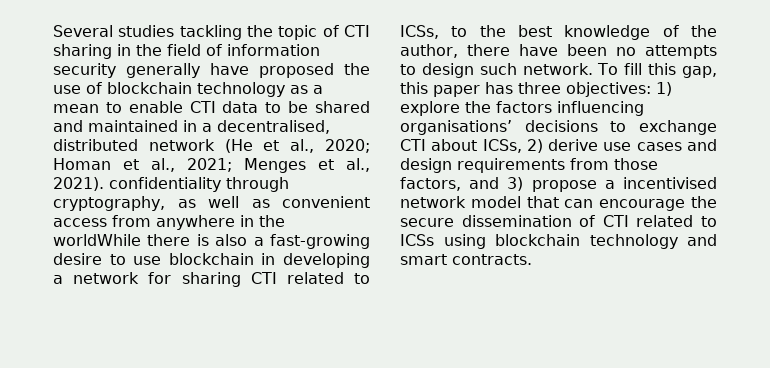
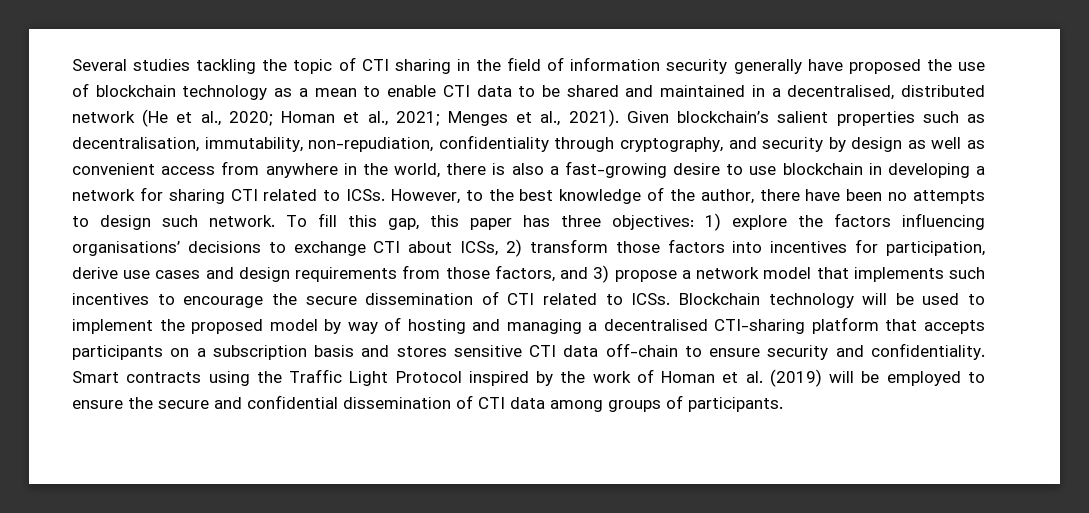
- Menges et al., 2021). confidentiality through cryptography, as well as convenient access from anywhere in the worldWhile there is also a fast-growing desire to use blockchain in developing a network for sharing CTI related to ICSs, to the best knowledge of the author, there have been no attempts to design such network.
+ Menges et al., 2021). Given blockchain’s salient properties such as decentralisation, immutability, non-repudiation, confidentiality through cryptography, and security by design as well as convenient access from anywhere in the world, there is also a fast-growing desire to use blockchain in developing a network for sharing CTI related to ICSs. However, to the best knowledge of the author, there have been no attempts to design such network.
- To fill this gap, this paper has three objectives: 1) explore the factors influencing organisations’ decisions to exchange CTI about ICSs, 2) derive use cases and design requirements from those factors, and 3) propose a incentivised network model that can encourage the secure dissemination of CTI related to ICSs using blockchain technology and smart contracts.
+ To fill this gap, this paper has three objectives: 1) explore the factors influencing organisations’ decisions to exchange CTI about ICSs, 2) transform those factors into incentives for participation, derive use cases and design requirements from those factors, and 3) propose a network model that implements such incentives to encourage the secure dissemination of CTI related to ICSs. Blockchain technology will be used to implement the proposed model by way of hosting and managing a decentralised CTI-sharing platform that accepts participants on a subscription basis and stores sensitive CTI data off-chain to ensure security and confidentiality. Smart contracts using the Traffic Light Protocol inspired by the work of Homan et al. (2019) will be employed to ensure the secure and confidential dissemination of CTI data among groups of participants.

